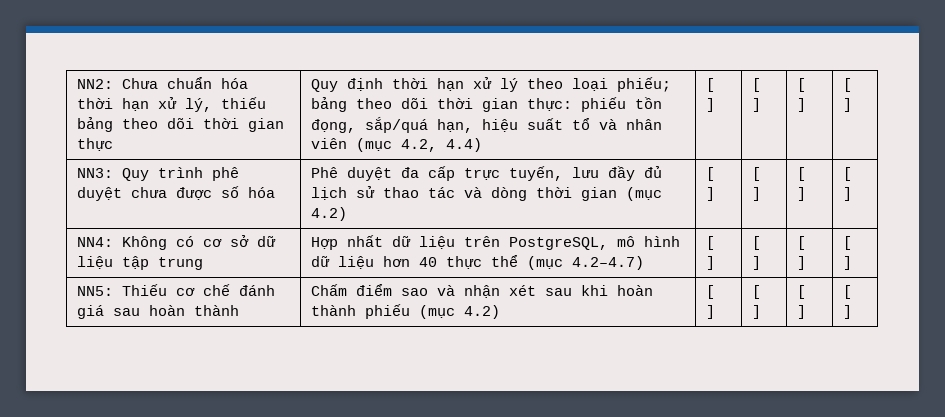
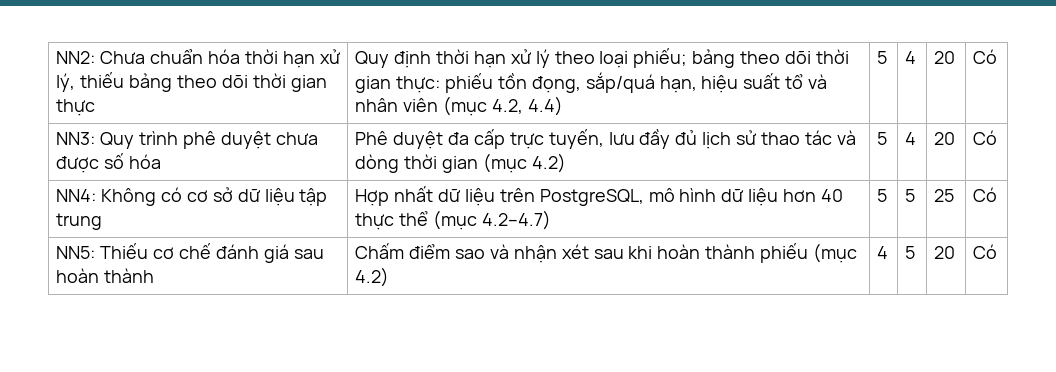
- Quy định thời hạn xử lý theo loại phiếu; bảng theo dõi thời gian thực: phiếu tồn đọng, sắp/quá hạn, hiệu suất tổ và nhân viên (mục 4.2, 4.4) | [ ] | [ ] | [ ] | [ ]
+ Quy định thời hạn xử lý theo loại phiếu; bảng theo dõi thời gian thực: phiếu tồn đọng, sắp/quá hạn, hiệu suất tổ và nhân viên (mục 4.2, 4.4) | 5 | 4 | 20 | Có
- NN3: Quy trình phê duyệt chưa được số hóa | Phê duyệt đa cấp trực tuyến, lưu đầy đủ lịch sử thao tác và dòng thời gian (mục 4.2) | [ ] | [ ] | [ ] | [ ]
+ NN3: Quy trình phê duyệt chưa được số hóa | Phê duyệt đa cấp trực tuyến, lưu đầy đủ lịch sử thao tác và dòng thời gian (mục 4.2) | 5 | 4 | 20 | Có
- NN4: Không có cơ sở dữ liệu tập trung | Hợp nhất dữ liệu trên PostgreSQL, mô hình dữ liệu hơn 40 thực thể (mục 4.2–4.7) | [ ] | [ ] | [ ] | [ ]
+ NN4: Không có cơ sở dữ liệu tập trung | Hợp nhất dữ liệu trên PostgreSQL, mô hình dữ liệu hơn 40 thực thể (mục 4.2–4.7) | 5 | 5 | 25 | Có
- NN5: Thiếu cơ chế đánh giá sau hoàn thành | Chấm điểm sao và nhận xét sau khi hoàn thành phiếu (mục 4.2) | [ ] | [ ] | [ ] | [ ]
+ NN5: Thiếu cơ chế đánh giá sau hoàn thành | Chấm điểm sao và nhận xét sau khi hoàn thành phiếu (mục 4.2) | 4 | 5 | 20 | Có

